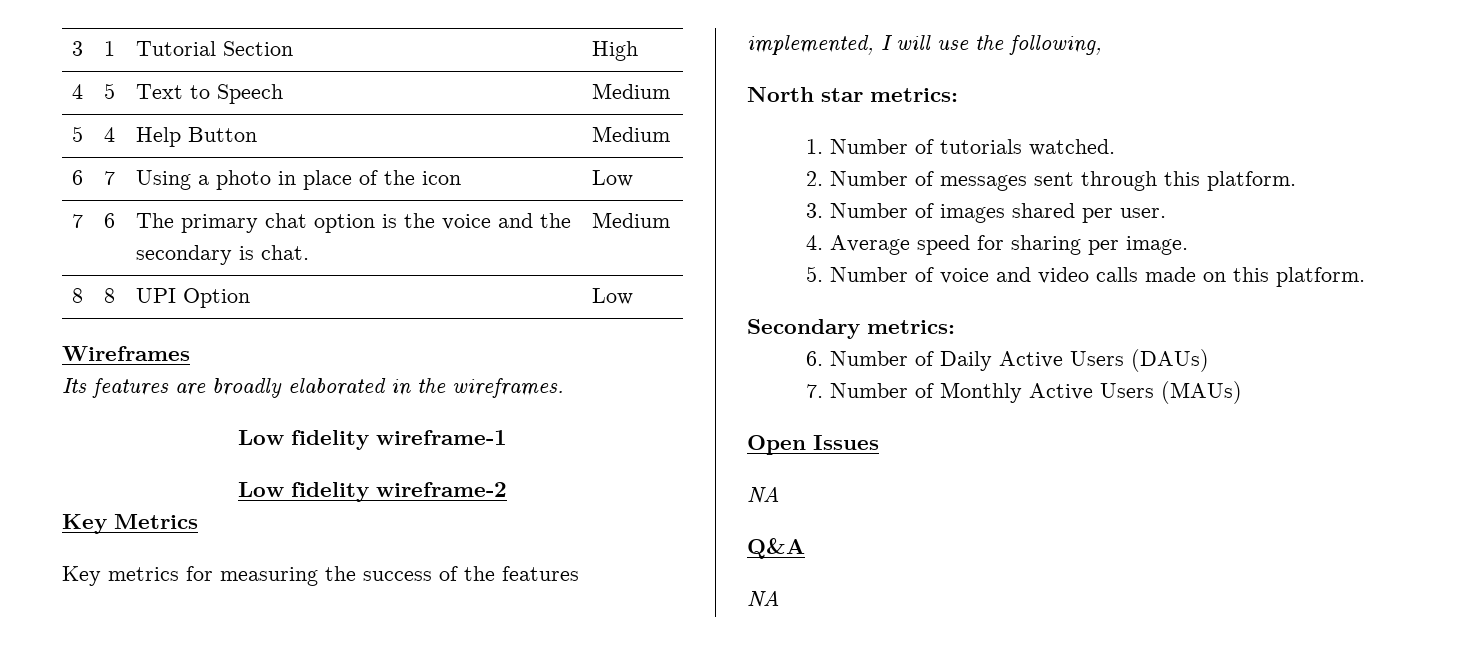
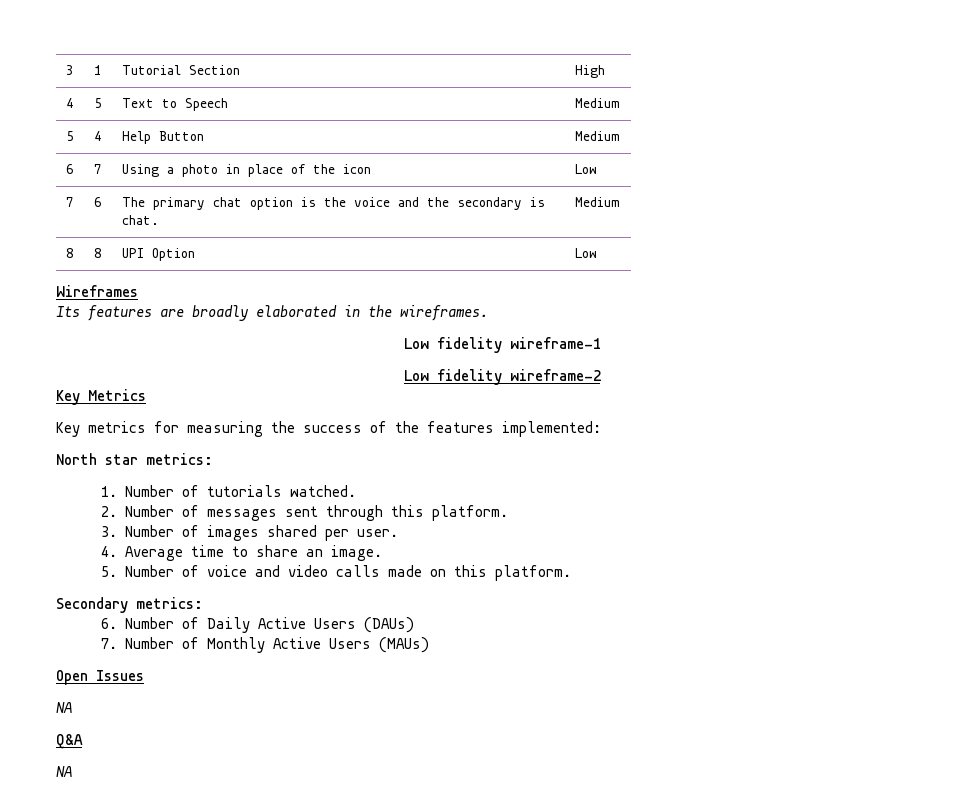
- Key metrics for measuring the success of the features implemented, I will use the following,
+ Key metrics for measuring the success of the features implemented:
- 4. Average speed for sharing per image.
+ 4. Average time to share an image.

